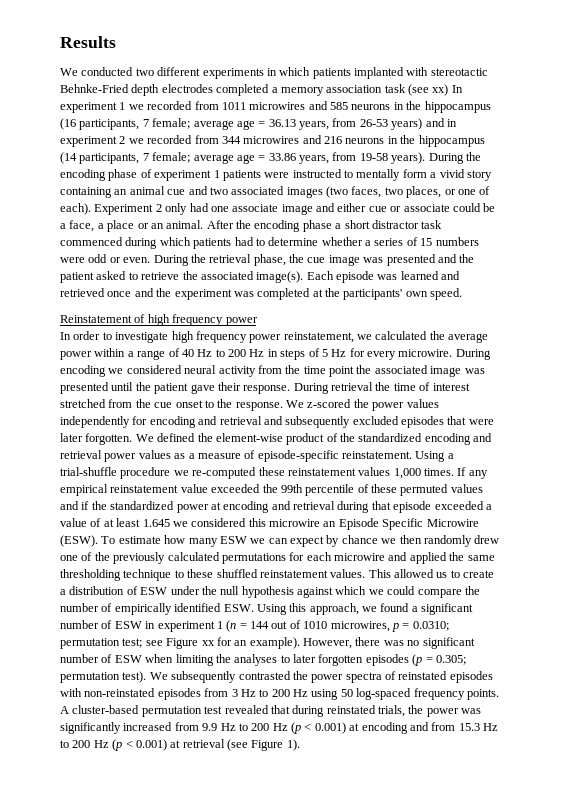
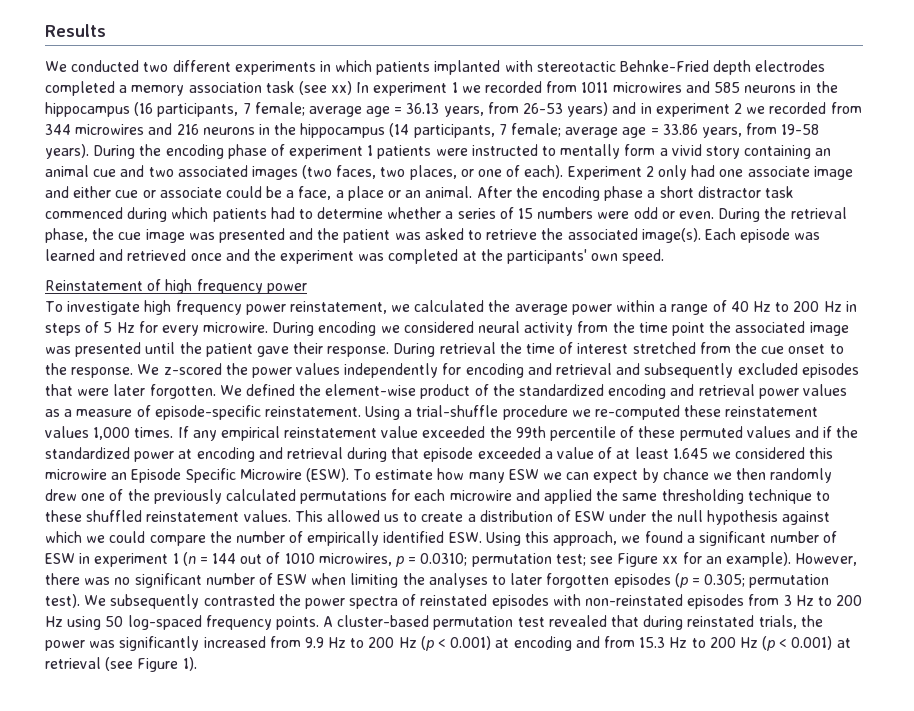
- During the retrieval phase, the cue image was presented and the patient asked to retrieve the associated image(s).
+ During the retrieval phase, the cue image was presented and the patient was asked to retrieve the associated image(s).
- In order to investigate high frequency power reinstatement, we calculated the average power within a range of 40 Hz to 200 Hz in steps of 5 Hz for every microwire.
+ To investigate high frequency power reinstatement, we calculated the average power within a range of 40 Hz to 200 Hz in steps of 5 Hz for every microwire.

